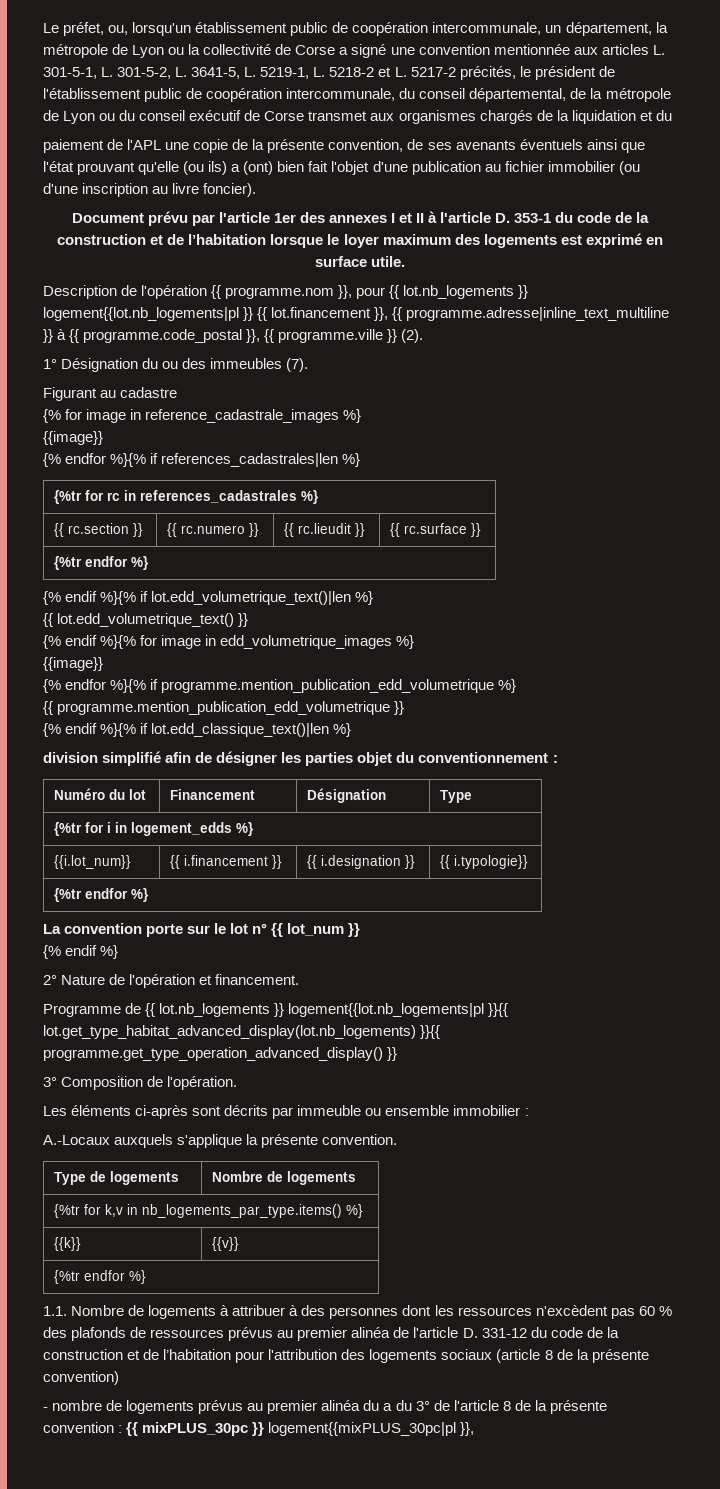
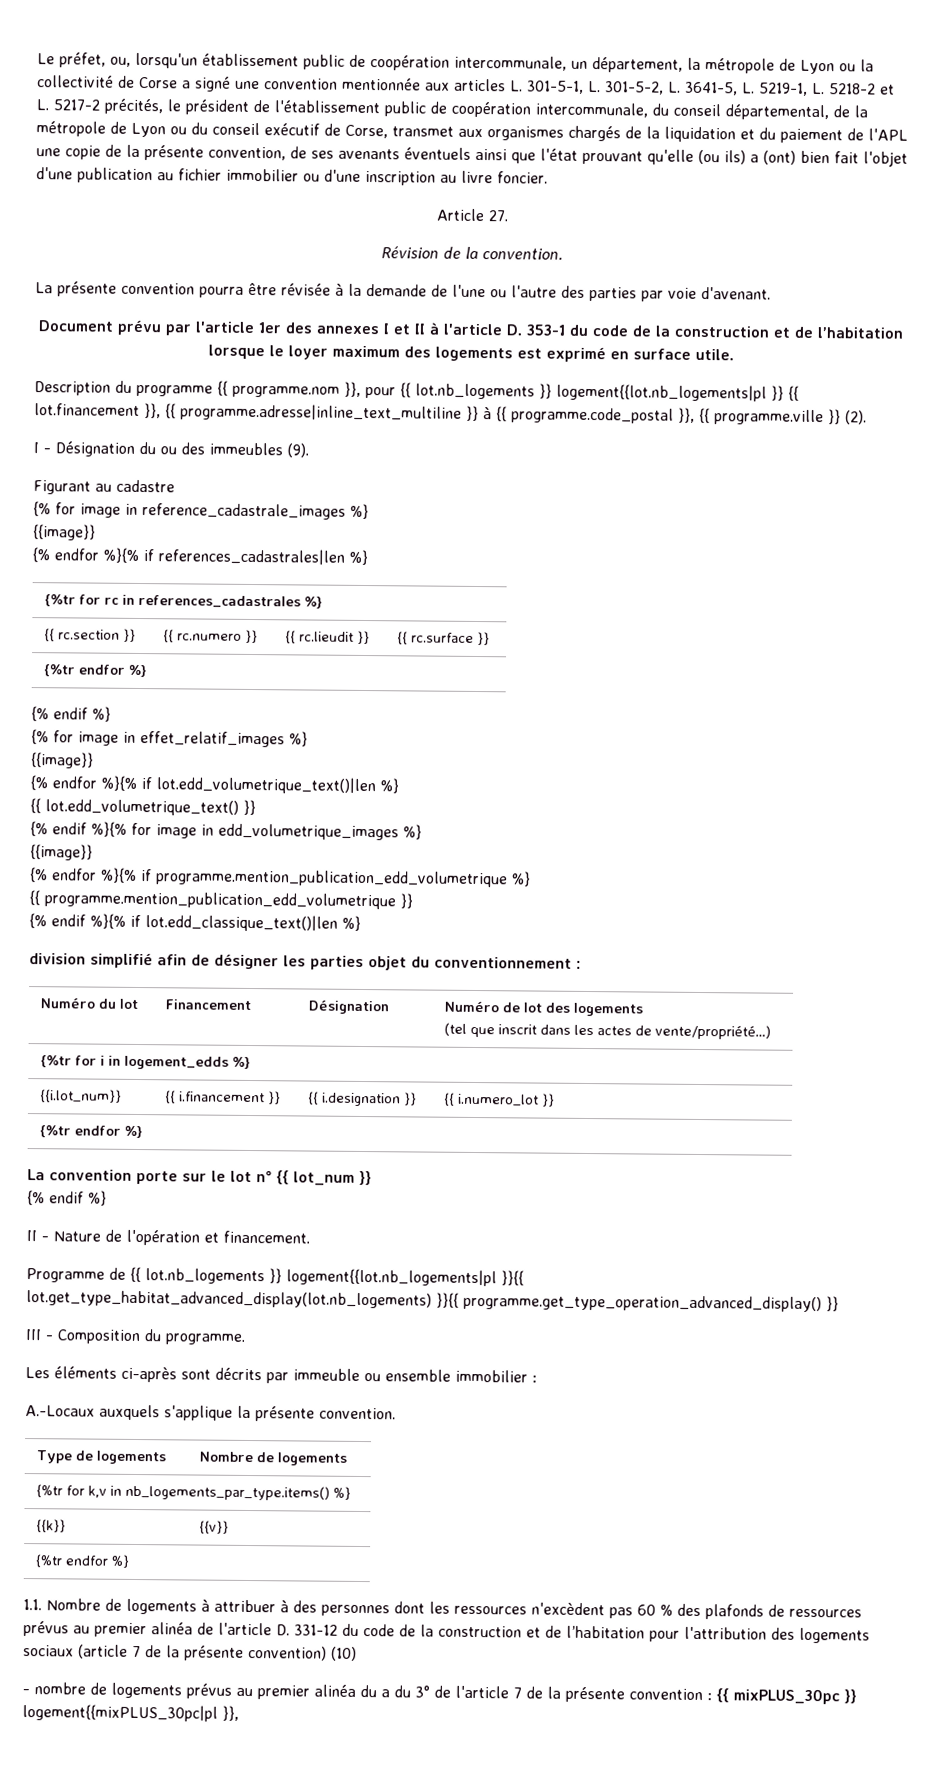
- Le préfet, ou, lorsqu'un établissement public de coopération intercommunale, un département, la métropole de Lyon ou la collectivité de Corse a signé une convention mentionnée aux articles L. 301-5-1, L. 301-5-2, L. 3641-5, L. 5219-1, L. 5218-2 et L. 5217-2 précités, le président de l'établissement public de coopération intercommunale, du conseil départemental, de la métropole de Lyon ou du conseil exécutif de Corse transmet aux organismes chargés de la liquidation et du
- paiement de l'APL une copie de la présente convention, de ses avenants éventuels ainsi que l'état prouvant qu'elle (ou ils) a (ont) bien fait l'objet d'une publication au fichier immobilier (ou d'une inscription au livre foncier).
+ Le préfet, ou, lorsqu'un établissement public de coopération intercommunale, un département, la métropole de Lyon ou la collectivité de Corse a signé une convention mentionnée aux articles L. 301-5-1, L. 301-5-2, L. 3641-5, L. 5219-1, L. 5218-2 et L. 5217-2 précités, le président de l'établissement public de coopération intercommunale, du conseil départemental, de la métropole de Lyon ou du conseil exécutif de Corse, transmet aux organismes chargés de la liquidation et du paiement de l'APL une copie de la présente convention, de ses avenants éventuels ainsi que l'état prouvant qu'elle (ou ils) a (ont) bien fait l'objet d'une publication au fichier immobilier ou d'une inscription au livre foncier.
+ Article 27.
+ Révision de la convention.
+ La présente convention pourra être révisée à la demande de l'une ou l'autre des parties par voie d'avenant.
- Description de l'opération {{ programme.nom }}, pour {{ lot.nb_logements }} logement{{lot.nb_logements|pl }} {{ lot.financement }}, {{ programme.adresse|inline_text_multiline }} à {{ programme.code_postal }}, {{ programme.ville }} (2).
+ Description du programme {{ programme.nom }}, pour {{ lot.nb_logements }} logement{{lot.nb_logements|pl }} {{ lot.financement }}, {{ programme.adresse|inline_text_multiline }} à {{ programme.code_postal }}, {{ programme.ville }} (2).
- 1° Désignation du ou des immeubles (7).
+ I - Désignation du ou des immeubles (9).
  {{ rc.section }} | {{ rc.numero }} | {{ rc.lieudit }} | {{ rc.surface }}
  {%tr endfor %}
- {% endif %}{% if lot.edd_volumetrique_text()|len %}
+ {% endif %}
+ {% for image in effet_relatif_images %}
+ {{image}}
+ {% endfor %}{% if lot.edd_volumetrique_text()|len %}
- Numéro du lot | Financement | Désignation | Type
+ Numéro du lot | Financement | Désignation | Numéro de lot des logements
+ (tel que inscrit dans les actes de vente/propriété…)
- {{i.lot_num}} | {{ i.financement }} | {{ i.designation }} | {{ i.typologie}}
+ {{i.lot_num}} | {{ i.financement }} | {{ i.designation }} | {{ i.numero_lot }}
- 2° Nature de l'opération et financement.
+ II - Nature de l'opération et financement.
- 3° Composition de l'opération.
+ III - Composition du programme.
- 1.1. Nombre de logements à attribuer à des personnes dont les ressources n'excèdent pas 60 % des plafonds de ressources prévus au premier alinéa de l'article D. 331-12 du code de la construction et de l’habitation pour l'attribution des logements sociaux (article 8 de la présente convention)
+ 1.1. Nombre de logements à attribuer à des personnes dont les ressources n'excèdent pas 60 % des plafonds de ressources prévus au premier alinéa de l'article D. 331-12 du code de la construction et de l’habitation pour l'attribution des logements sociaux (article 7 de la présente convention) (10)
- - nombre de logements prévus au premier alinéa du a du 3° de l'article 8 de la présente convention : {{ mixPLUS_30pc }} logement{{mixPLUS_30pc|pl }},
+ - nombre de logements prévus au premier alinéa du a du 3° de l'article 7 de la présente convention : {{ mixPLUS_30pc }} logement{{mixPLUS_30pc|pl }},

